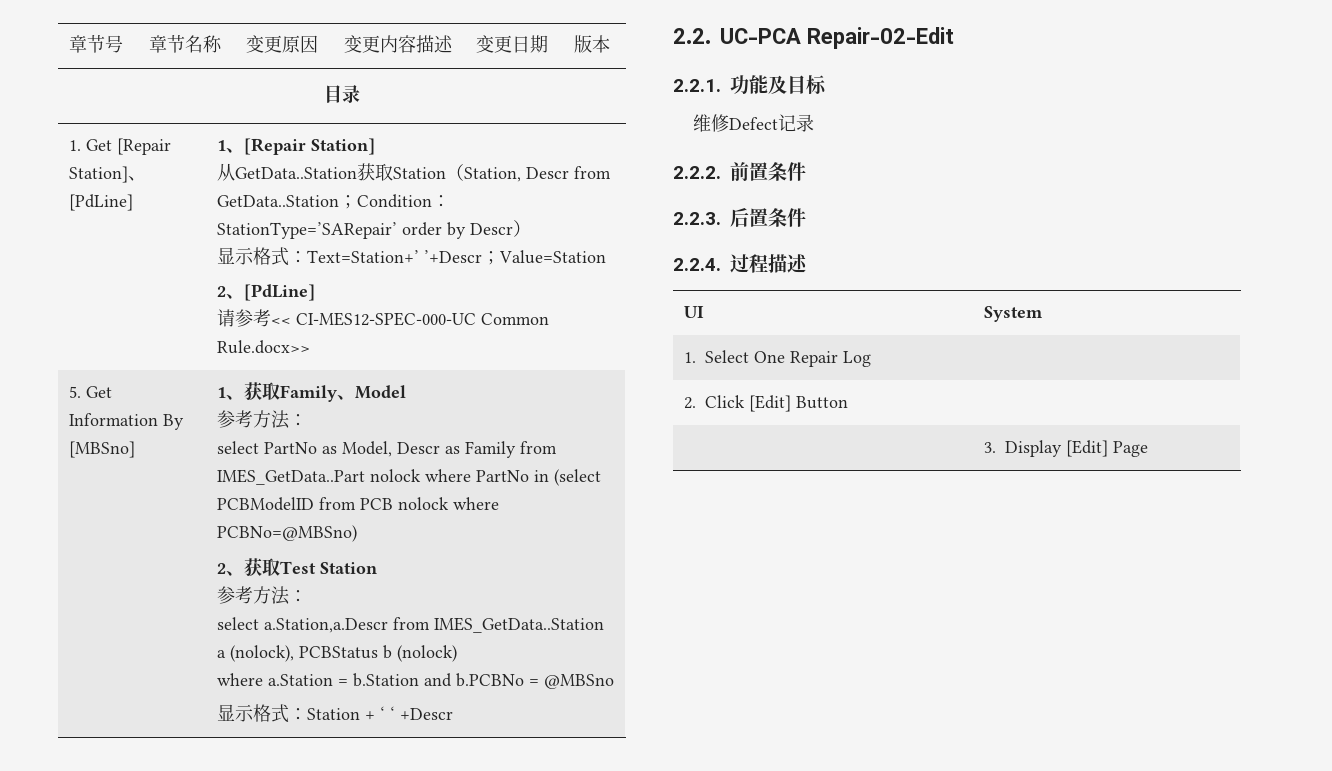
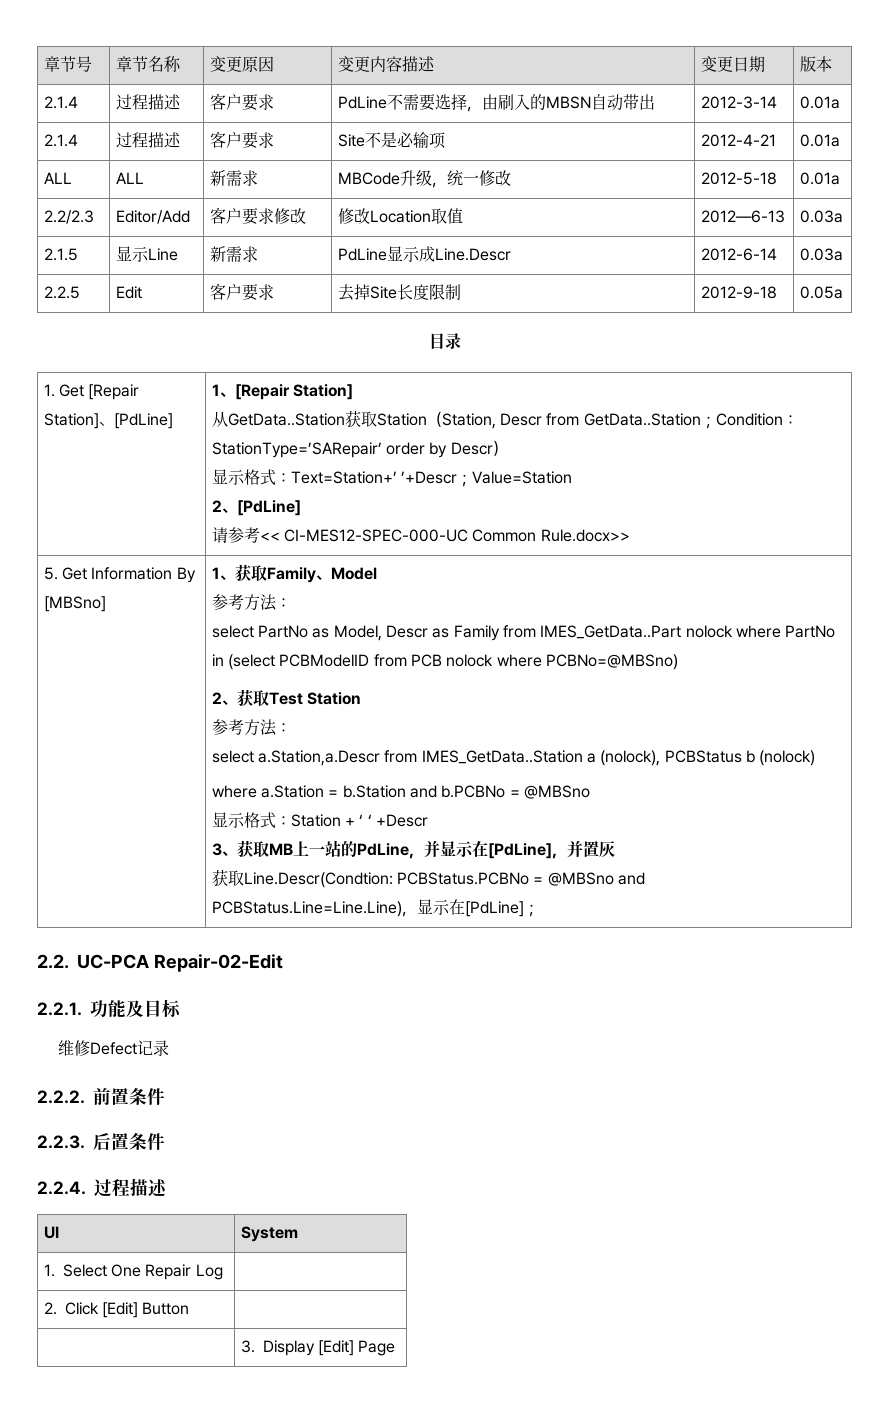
+ 2.1.4 | 过程描述 | 客户要求 | PdLine不需要选择，由刷入的MBSN自动带出 | 2012-3-14 | 0.01a
+ 2.1.4 | 过程描述 | 客户要求 | Site不是必输项 | 2012-4-21 | 0.01a
+ ALL | ALL | 新需求 | MBCode升级，统一修改 | 2012-5-18 | 0.01a
+ 2.2/2.3 | Editor/Add | 客户要求修改 | 修改Location取值 | 2012—6-13 | 0.03a
+ 2.1.5 | 显示Line | 新需求 | PdLine显示成Line.Descr | 2012-6-14 | 0.03a
+ 2.2.5 | Edit | 客户要求 | 去掉Site长度限制 | 2012-9-18 | 0.05a
+ 3、获取MB上一站的PdLine，并显示在[PdLine]，并置灰
+ 获取Line.Descr(Condtion: PCBStatus.PCBNo = @MBSno and PCBStatus.Line=Line.Line)，显示在[PdLine]；

